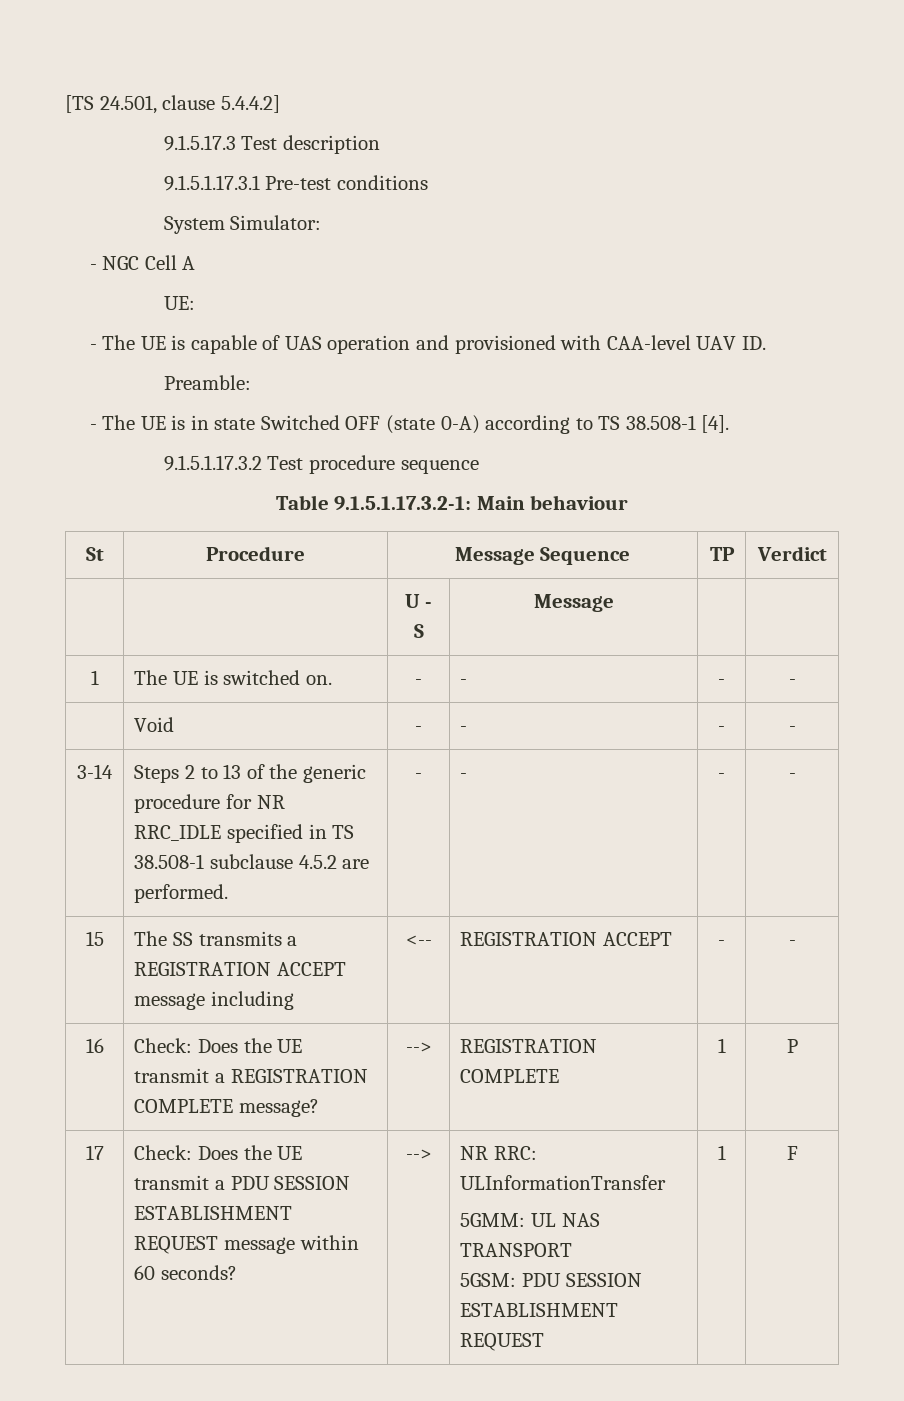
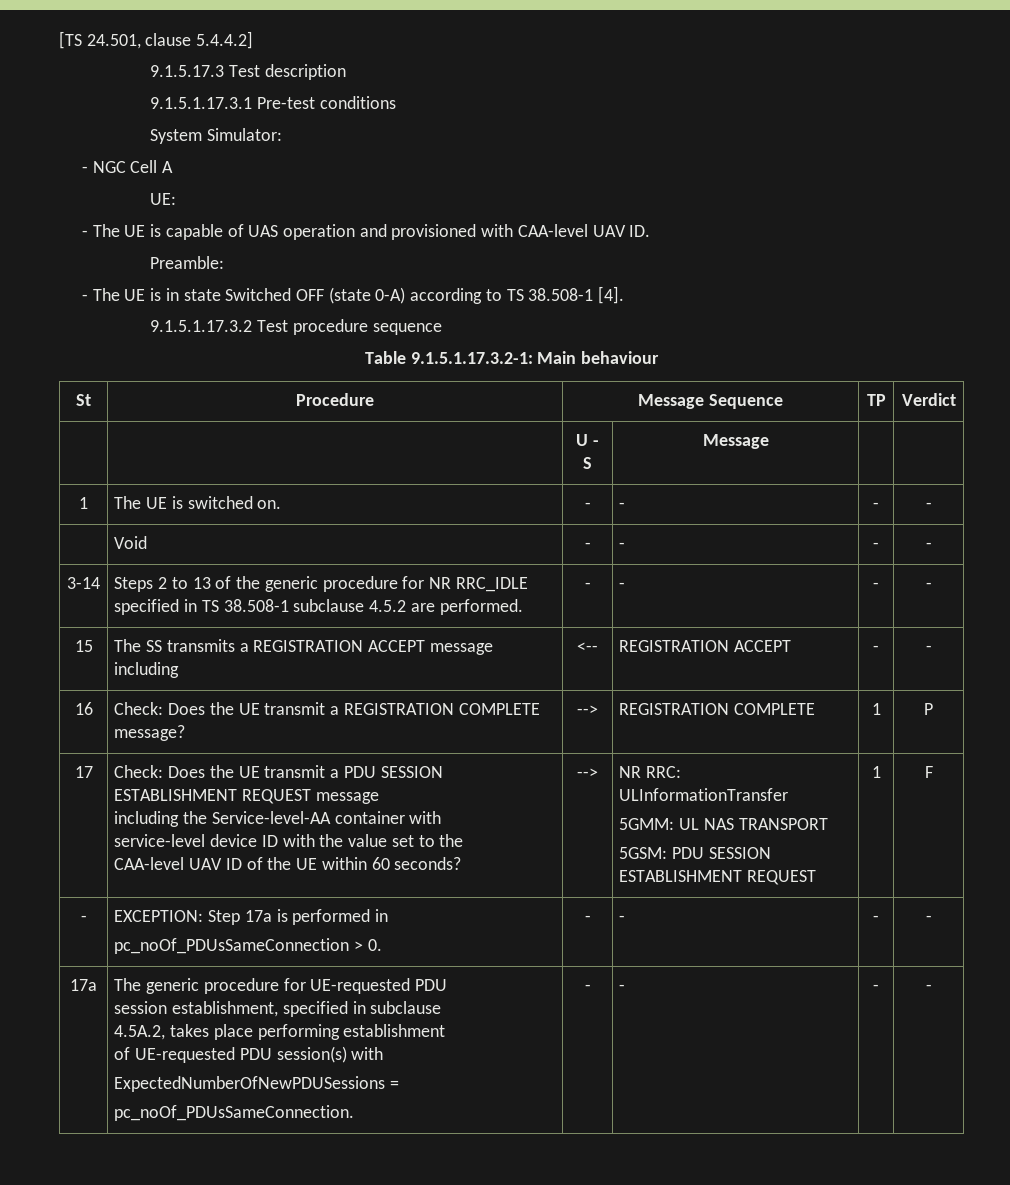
- Check: Does the UE transmit a PDU SESSION ESTABLISHMENT REQUEST message within 60 seconds?
+ Check: Does the UE transmit a PDU SESSION ESTABLISHMENT REQUEST message
+ including the Service-level-AA container with
+ service-level device ID with the value set to the
+ CAA-level UAV ID of the UE within 60 seconds?
+ - | EXCEPTION: Step 17a is performed in
+ pc_noOf_PDUsSameConnection > 0. | - | - | - | -
+ 17a | The generic procedure for UE-requested PDU
+ session establishment, specified in subclause
+ 4.5A.2, takes place performing establishment
+ of UE-requested PDU session(s) with
+ ExpectedNumberOfNewPDUSessions =
+ pc_noOf_PDUsSameConnection. | - | - | - | -

